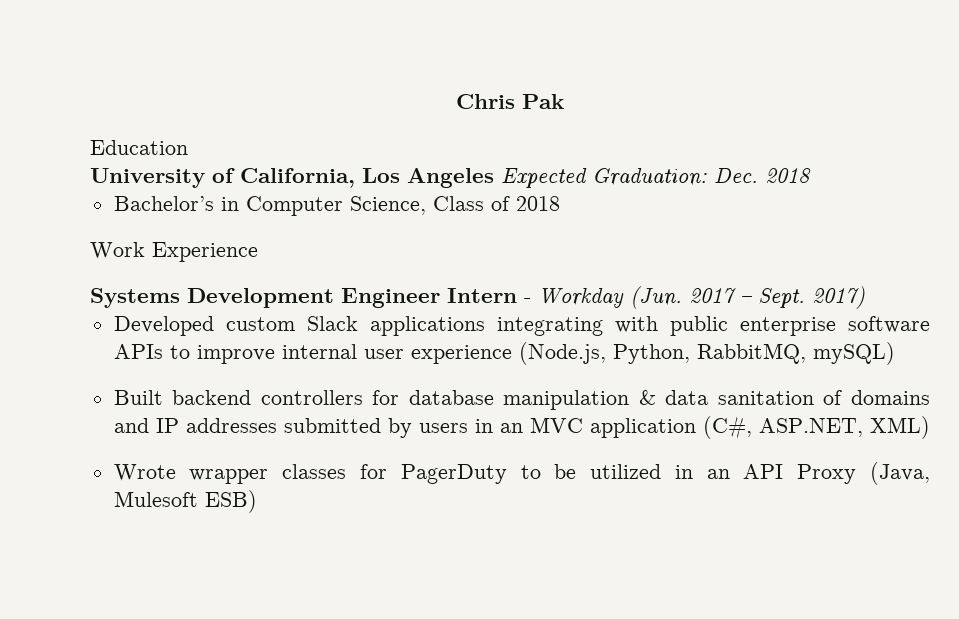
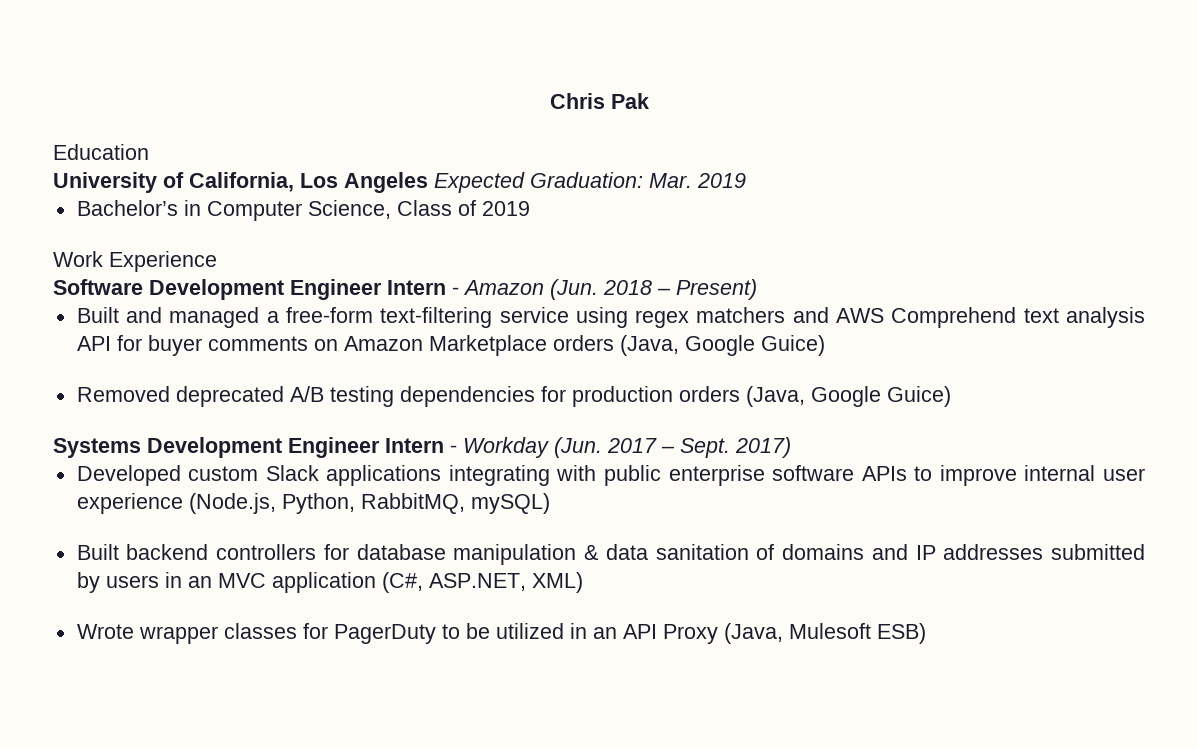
- University of California, Los Angeles Expected Graduation: Dec. 2018
+ University of California, Los Angeles Expected Graduation: Mar. 2019
- Bachelor’s in Computer Science, Class of 2018
+ Bachelor’s in Computer Science, Class of 2019
+ Software Development Engineer Intern - Amazon (Jun. 2018 – Present)
+ Built and managed a free-form text-filtering service using regex matchers and AWS Comprehend text analysis API for buyer comments on Amazon Marketplace orders (Java, Google Guice)
+ Removed deprecated A/B testing dependencies for production orders (Java, Google Guice)

